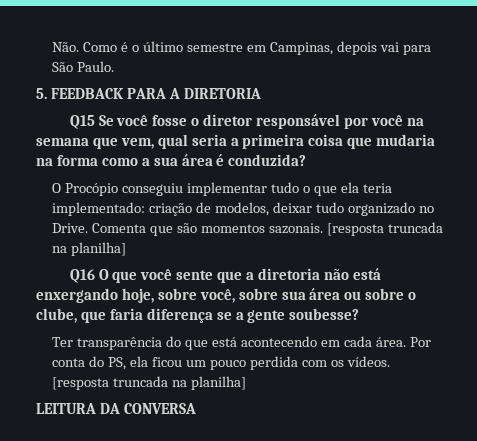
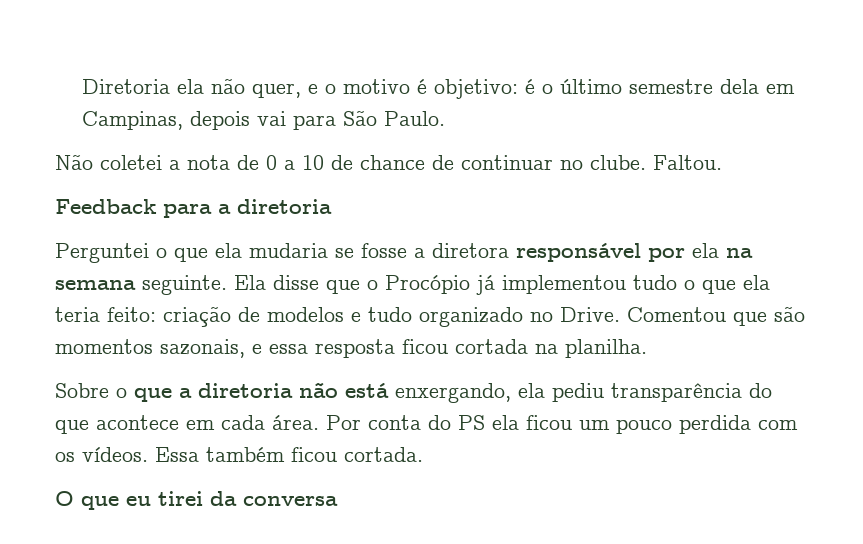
- Não. Como é o último semestre em Campinas, depois vai para São Paulo.
+ Diretoria ela não quer, e o motivo é objetivo: é o último semestre dela em Campinas, depois vai para São Paulo.
- 5. FEEDBACK PARA A DIRETORIA
- Q15 Se você fosse o diretor responsável por você na semana que vem, qual seria a primeira coisa que mudaria na forma como a sua área é conduzida?
- O Procópio conseguiu implementar tudo o que ela teria implementado: criação de modelos, deixar tudo organizado no Drive.
+ Não coletei a nota de 0 a 10 de chance de continuar no clube. Faltou.
+ Feedback para a diretoria
+ Perguntei o que ela mudaria se fosse a diretora responsável por ela na semana seguinte. Ela disse que o Procópio já implementou tudo o que ela teria feito: criação de modelos e tudo organizado no Drive.
- Comenta que são momentos sazonais. [resposta truncada na planilha]
- Q16 O que você sente que a diretoria não está enxergando hoje, sobre você, sobre sua área ou sobre o clube, que faria diferença se a gente soubesse?
- Ter transparência do que está acontecendo em cada área.
+ Comentou que são momentos sazonais, e essa resposta ficou cortada na planilha.
+ Sobre o que a diretoria não está enxergando, ela pediu transparência do que acontece em cada área.
- Por conta do PS, ela ficou um pouco perdida com os vídeos. [resposta truncada na planilha]
- LEITURA DA CONVERSA
+ Por conta do PS ela ficou um pouco perdida com os vídeos. Essa também ficou cortada.
+ O que eu tirei da conversa

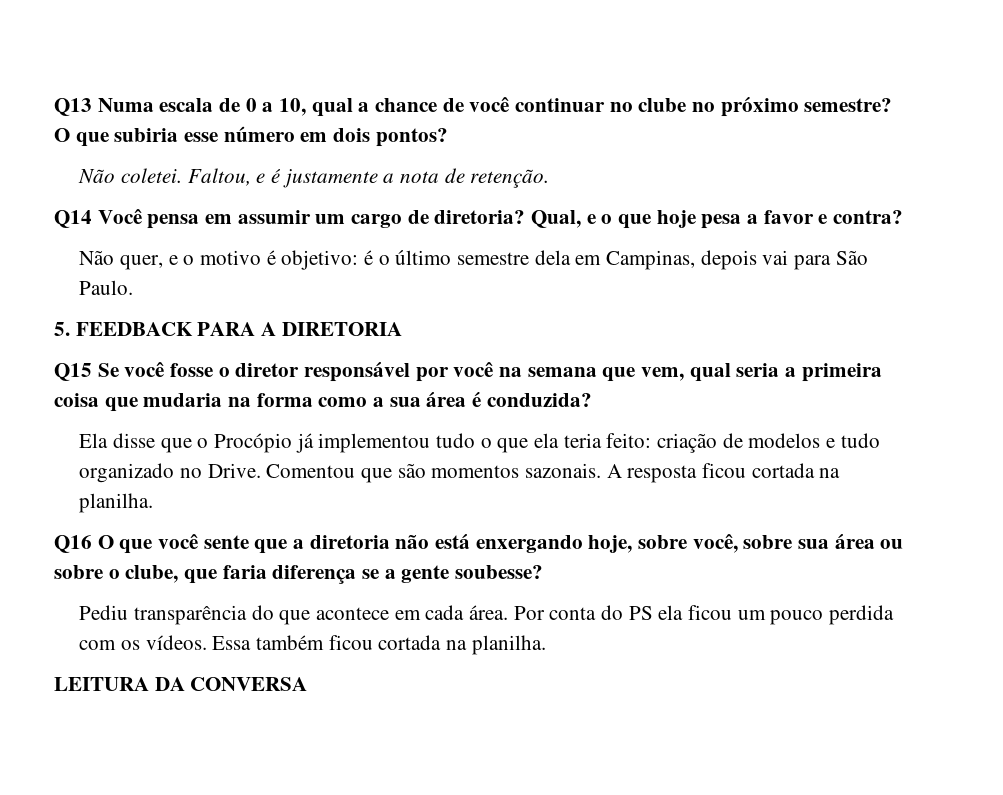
- Diretoria ela não quer, e o motivo é objetivo: é o último semestre dela em Campinas, depois vai para São Paulo.
+ Q13 Numa escala de 0 a 10, qual a chance de você continuar no clube no próximo semestre? O que subiria esse número em dois pontos?
+ Não coletei. Faltou, e é justamente a nota de retenção.
+ Q14 Você pensa em assumir um cargo de diretoria? Qual, e o que hoje pesa a favor e contra?
+ Não quer, e o motivo é objetivo: é o último semestre dela em Campinas, depois vai para São Paulo.
- Não coletei a nota de 0 a 10 de chance de continuar no clube. Faltou.
- Feedback para a diretoria
- Perguntei o que ela mudaria se fosse a diretora responsável por ela na semana seguinte. Ela disse que o Procópio já implementou tudo o que ela teria feito: criação de modelos e tudo organizado no Drive.
+ 5. FEEDBACK PARA A DIRETORIA
+ Q15 Se você fosse o diretor responsável por você na semana que vem, qual seria a primeira coisa que mudaria na forma como a sua área é conduzida?
+ Ela disse que o Procópio já implementou tudo o que ela teria feito: criação de modelos e tudo organizado no Drive.
- Comentou que são momentos sazonais, e essa resposta ficou cortada na planilha.
+ Comentou que são momentos sazonais. A resposta ficou cortada na planilha.
- Sobre o que a diretoria não está enxergando, ela pediu transparência do que acontece em cada área.
+ Q16 O que você sente que a diretoria não está enxergando hoje, sobre você, sobre sua área ou sobre o clube, que faria diferença se a gente soubesse?
+ Pediu transparência do que acontece em cada área.
- Essa também ficou cortada.
- O que eu tirei da conversa
+ Essa também ficou cortada na planilha.
+ LEITURA DA CONVERSA

